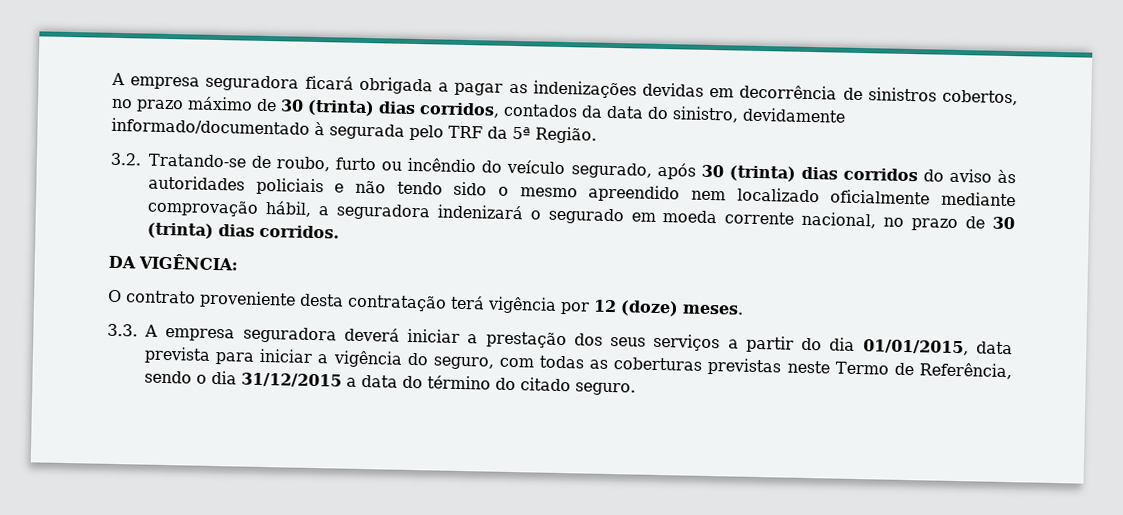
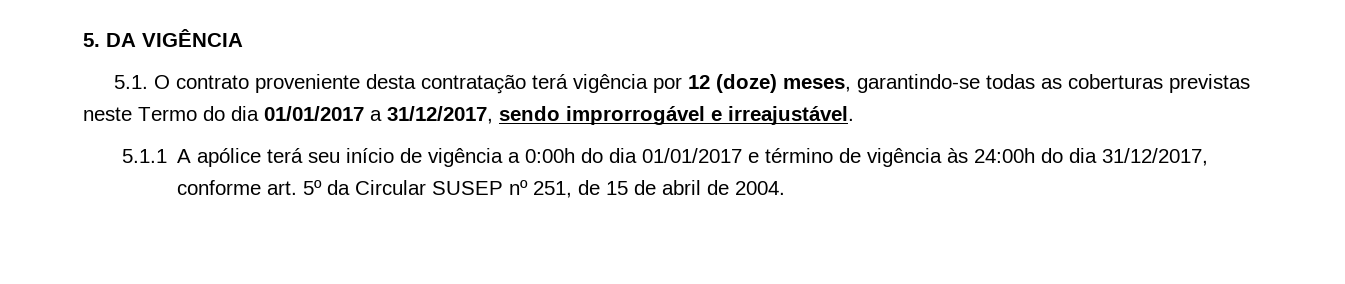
- A empresa seguradora ficará obrigada a pagar as indenizações devidas em decorrência de sinistros cobertos, no prazo máximo de 30 (trinta) dias corridos, contados da data do sinistro, devidamente informado/documentado à segurada pelo TRF da 5ª Região.
- 3.2. Tratando-se de roubo, furto ou incêndio do veículo segurado, após 30 (trinta) dias corridos do aviso às autoridades policiais e não tendo sido o mesmo apreendido nem localizado oficialmente mediante comprovação hábil, a seguradora indenizará o segurado em moeda corrente nacional, no prazo de 30 (trinta) dias corridos.
- DA VIGÊNCIA:
- O contrato proveniente desta contratação terá vigência por 12 (doze) meses.
- 3.3. A empresa seguradora deverá iniciar a prestação dos seus serviços a partir do dia 01/01/2015, data prevista para iniciar a vigência do seguro, com todas as coberturas previstas neste Termo de Referência, sendo o dia 31/12/2015 a data do término do citado seguro.
+ 5. DA VIGÊNCIA
+ 5.1. O contrato proveniente desta contratação terá vigência por 12 (doze) meses, garantindo-se todas as coberturas previstas neste Termo do dia 01/01/2017 a 31/12/2017, sendo improrrogável e irreajustável.
+ 5.1.1 A apólice terá seu início de vigência a 0:00h do dia 01/01/2017 e término de vigência às 24:00h do dia 31/12/2017, conforme art. 5º da Circular SUSEP nº 251, de 15 de abril de 2004.

